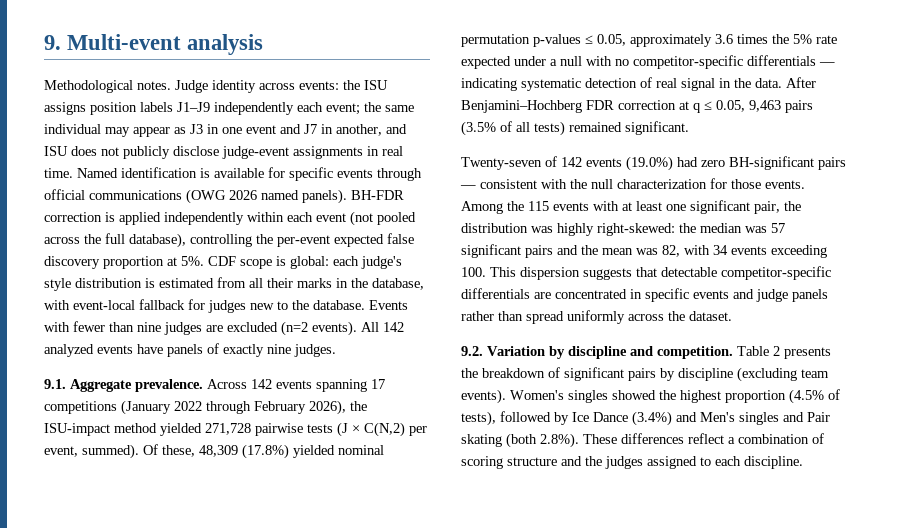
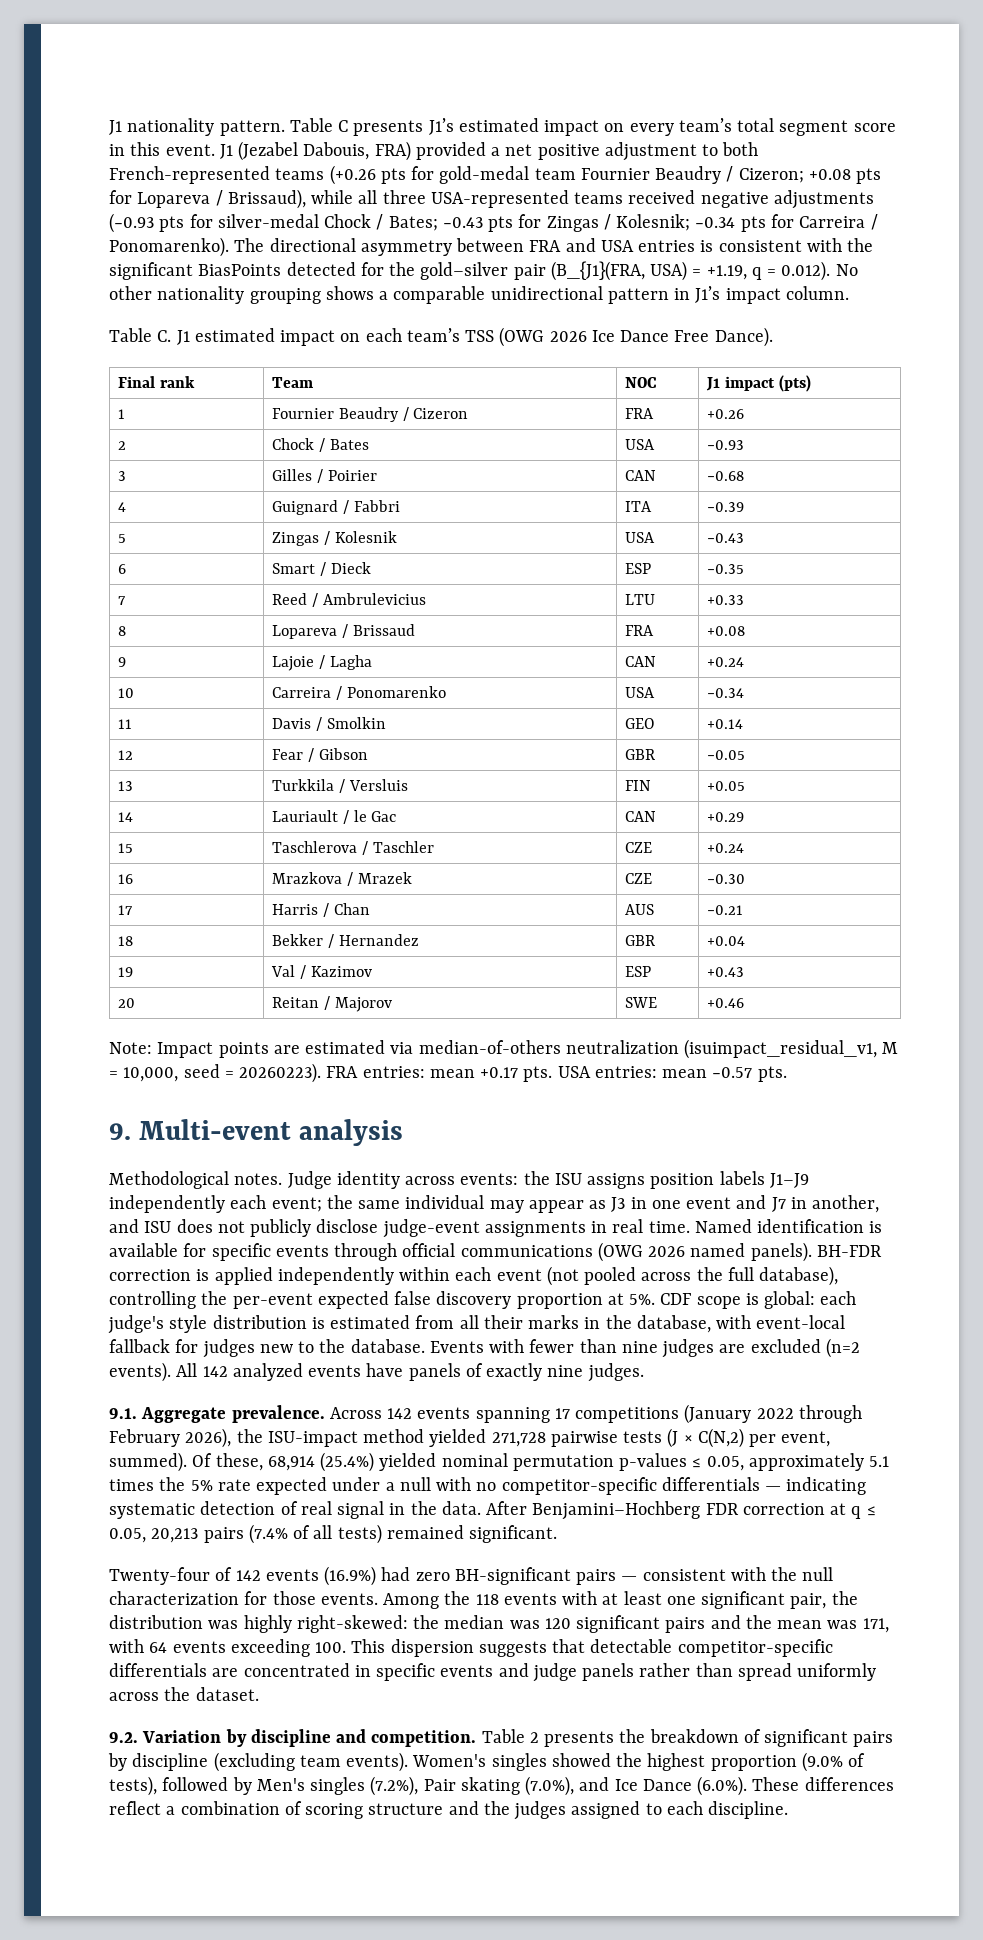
+ J1 nationality pattern. Table C presents J1’s estimated impact on every team’s total segment score in this event. J1 (Jezabel Dabouis, FRA) provided a net positive adjustment to both French-represented teams (+0.26 pts for gold-medal team Fournier Beaudry / Cizeron; +0.08 pts for Lopareva / Brissaud), while all three USA-represented teams received negative adjustments (−0.93 pts for silver-medal Chock / Bates; −0.43 pts for Zingas / Kolesnik; −0.34 pts for Carreira / Ponomarenko). The directional asymmetry between FRA and USA entries is consistent with the significant BiasPoints detected for the gold–silver pair (B_{J1}(FRA, USA) = +1.19, q = 0.012). No other nationality grouping shows a comparable unidirectional pattern in J1’s impact column.
+ Table C. J1 estimated impact on each team’s TSS (OWG 2026 Ice Dance Free Dance).
+ Final rank | Team | NOC | J1 impact (pts)
+ 1 | Fournier Beaudry / Cizeron | FRA | +0.26
+ 2 | Chock / Bates | USA | −0.93
+ 3 | Gilles / Poirier | CAN | −0.68
+ 4 | Guignard / Fabbri | ITA | −0.39
+ 5 | Zingas / Kolesnik | USA | −0.43
+ 6 | Smart / Dieck | ESP | −0.35
+ 7 | Reed / Ambrulevicius | LTU | +0.33
+ 8 | Lopareva / Brissaud | FRA | +0.08
+ 9 | Lajoie / Lagha | CAN | +0.24
+ 10 | Carreira / Ponomarenko | USA | −0.34
+ 11 | Davis / Smolkin | GEO | +0.14
+ 12 | Fear / Gibson | GBR | −0.05
+ 13 | Turkkila / Versluis | FIN | +0.05
+ 14 | Lauriault / le Gac | CAN | +0.29
+ 15 | Taschlerova / Taschler | CZE | +0.24
+ 16 | Mrazkova / Mrazek | CZE | −0.30
+ 17 | Harris / Chan | AUS | −0.21
+ 18 | Bekker / Hernandez | GBR | +0.04
+ 19 | Val / Kazimov | ESP | +0.43
+ 20 | Reitan / Majorov | SWE | +0.46
+ Note: Impact points are estimated via median-of-others neutralization (isuimpact_residual_v1, M = 10,000, seed = 20260223). FRA entries: mean +0.17 pts. USA entries: mean −0.57 pts.
- Of these, 48,309 (17.8%) yielded nominal permutation p-values ≤ 0.05, approximately 3.6 times the 5% rate expected under a null with no competitor-specific differentials — indicating systematic detection of real signal in the data.
+ Of these, 68,914 (25.4%) yielded nominal permutation p-values ≤ 0.05, approximately 5.1 times the 5% rate expected under a null with no competitor-specific differentials — indicating systematic detection of real signal in the data.
- After Benjamini–Hochberg FDR correction at q ≤ 0.05, 9,463 pairs (3.5% of all tests) remained significant.
+ After Benjamini–Hochberg FDR correction at q ≤ 0.05, 20,213 pairs (7.4% of all tests) remained significant.
- Twenty-seven of 142 events (19.0%) had zero BH-significant pairs — consistent with the null characterization for those events.
+ Twenty-four of 142 events (16.9%) had zero BH-significant pairs — consistent with the null characterization for those events.
- Among the 115 events with at least one significant pair, the distribution was highly right-skewed: the median was 57 significant pairs and the mean was 82, with 34 events exceeding 100. This dispersion suggests that detectable competitor-specific differentials are concentrated in specific events and judge panels rather than spread uniformly across the dataset.
+ Among the 118 events with at least one significant pair, the distribution was highly right-skewed: the median was 120 significant pairs and the mean was 171, with 64 events exceeding 100. This dispersion suggests that detectable competitor-specific differentials are concentrated in specific events and judge panels rather than spread uniformly across the dataset.
- Women's singles showed the highest proportion (4.5% of tests), followed by Ice Dance (3.4%) and Men's singles and Pair skating (both 2.8%). These differences reflect a combination of scoring structure and the judges assigned to each discipline.
+ Women's singles showed the highest proportion (9.0% of tests), followed by Men's singles (7.2%), Pair skating (7.0%), and Ice Dance (6.0%). These differences reflect a combination of scoring structure and the judges assigned to each discipline.

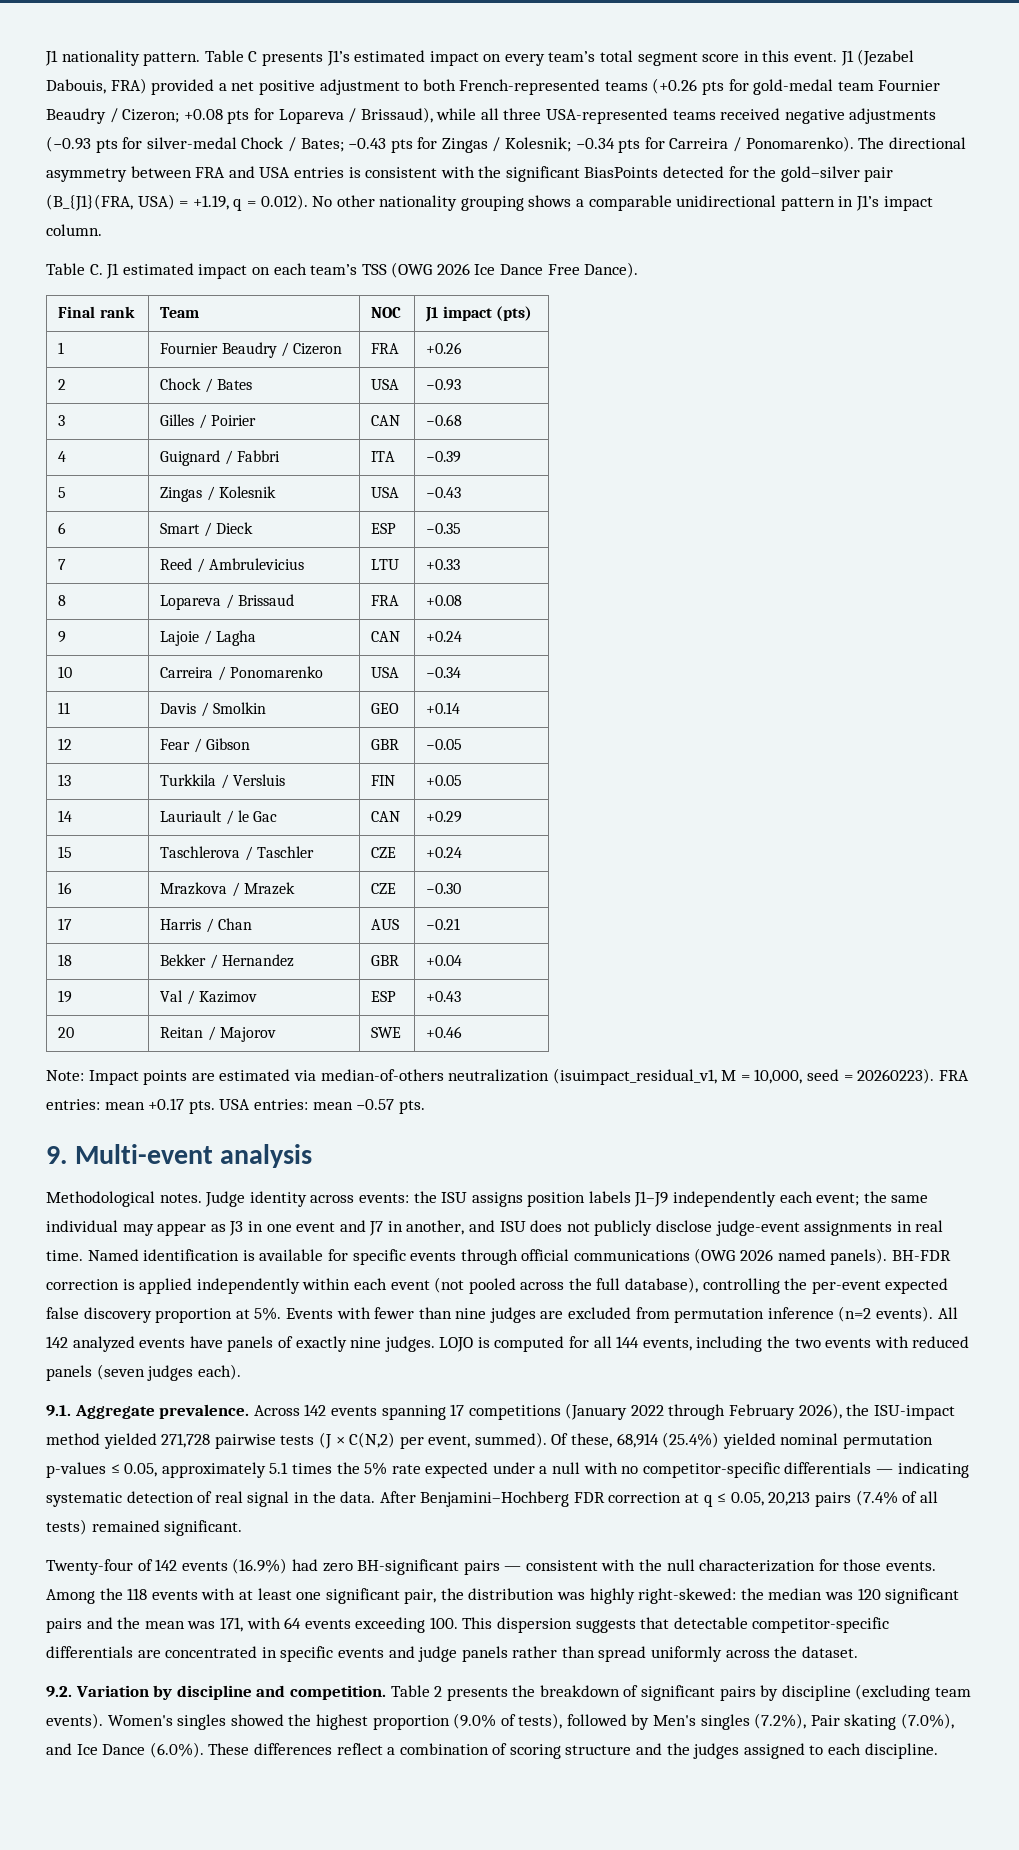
- CDF scope is global: each judge's style distribution is estimated from all their marks in the database, with event-local fallback for judges new to the database.
- Events with fewer than nine judges are excluded (n=2 events).
+ Events with fewer than nine judges are excluded from permutation inference (n=2 events).
+ LOJO is computed for all 144 events, including the two events with reduced panels (seven judges each).

